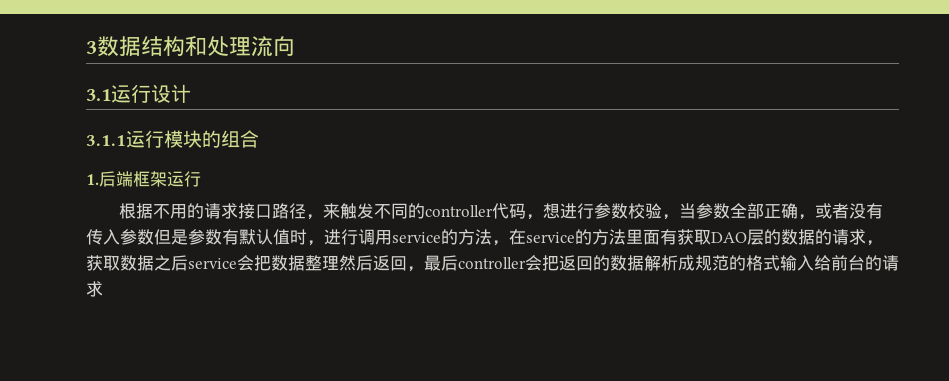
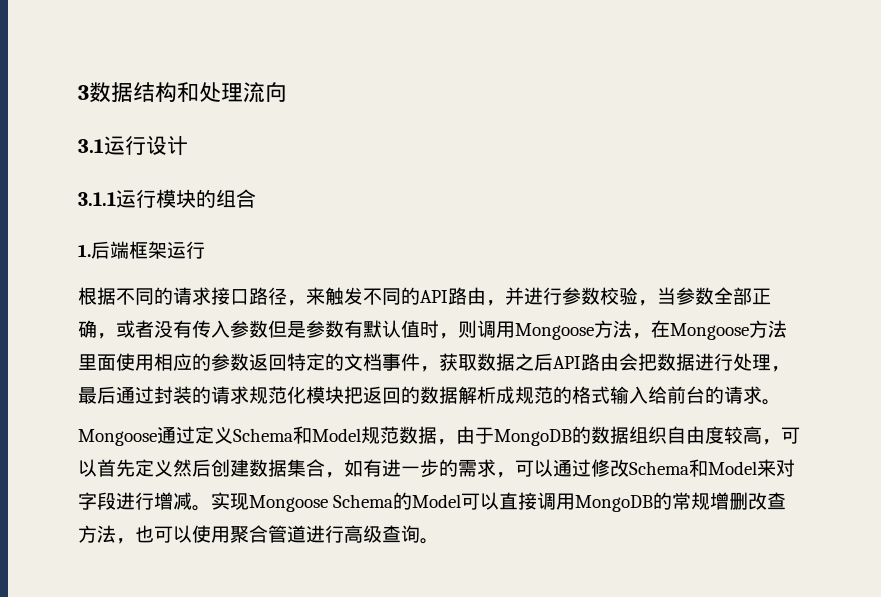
- 根据不用的请求接口路径，来触发不同的controller代码，想进行参数校验，当参数全部正确，或者没有传入参数但是参数有默认值时，进行调用service的方法，在service的方法里面有获取DAO层的数据的请求，获取数据之后service会把数据整理然后返回，最后controller会把返回的数据解析成规范的格式输入给前台的请求
+ 根据不同的请求接口路径，来触发不同的API路由，并进行参数校验，当参数全部正确，或者没有传入参数但是参数有默认值时，则调用Mongoose方法，在Mongoose方法里面使用相应的参数返回特定的文档事件，获取数据之后API路由会把数据进行处理，最后通过封装的请求规范化模块把返回的数据解析成规范的格式输入给前台的请求。
+ Mongoose通过定义Schema和Model规范数据，由于MongoDB的数据组织自由度较高，可以首先定义然后创建数据集合，如有进一步的需求，可以通过修改Schema和Model来对字段进行增减。实现Mongoose Schema的Model可以直接调用MongoDB的常规增删改查方法，也可以使用聚合管道进行高级查询。

